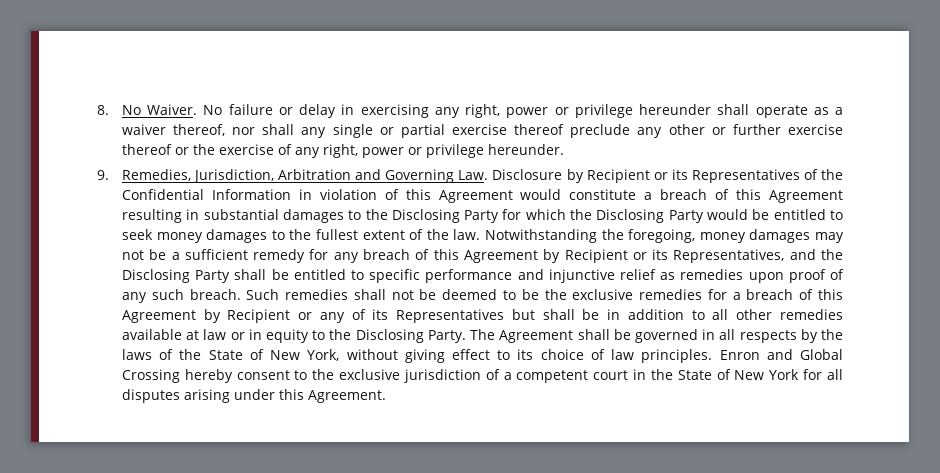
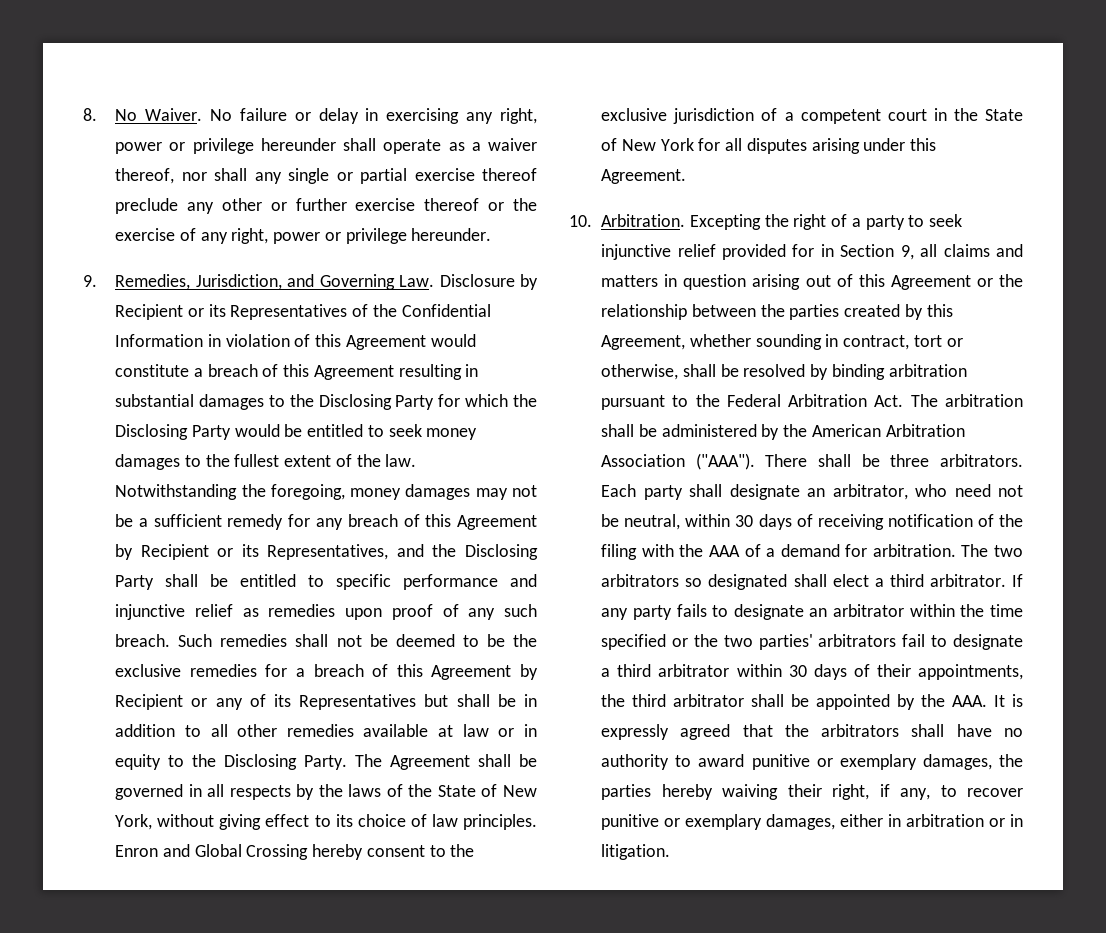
- 9. Remedies, Jurisdiction, Arbitration and Governing Law. Disclosure by Recipient or its Representatives of the Confidential Information in violation of this Agreement would constitute a breach of this Agreement resulting in substantial damages to the Disclosing Party for which the Disclosing Party would be entitled to seek money damages to the fullest extent of the law.
+ 9. Remedies, Jurisdiction, and Governing Law. Disclosure by Recipient or its Representatives of the Confidential Information in violation of this Agreement would constitute a breach of this Agreement resulting in substantial damages to the Disclosing Party for which the Disclosing Party would be entitled to seek money damages to the fullest extent of the law.
+ 10. Arbitration. Excepting the right of a party to seek injunctive relief provided for in Section 9, all claims and matters in question arising out of this Agreement or the relationship between the parties created by this Agreement, whether sounding in contract, tort or otherwise, shall be resolved by binding arbitration pursuant to the Federal Arbitration Act. The arbitration shall be administered by the American Arbitration Association ("AAA"). There shall be three arbitrators. Each party shall designate an arbitrator, who need not be neutral, within 30 days of receiving notification of the filing with the AAA of a demand for arbitration. The two arbitrators so designated shall elect a third arbitrator. If any party fails to designate an arbitrator within the time specified or the two parties' arbitrators fail to designate a third arbitrator within 30 days of their appointments, the third arbitrator shall be appointed by the AAA. It is expressly agreed that the arbitrators shall have no authority to award punitive or exemplary damages, the parties hereby waiving their right, if any, to recover punitive or exemplary damages, either in arbitration or in litigation.

